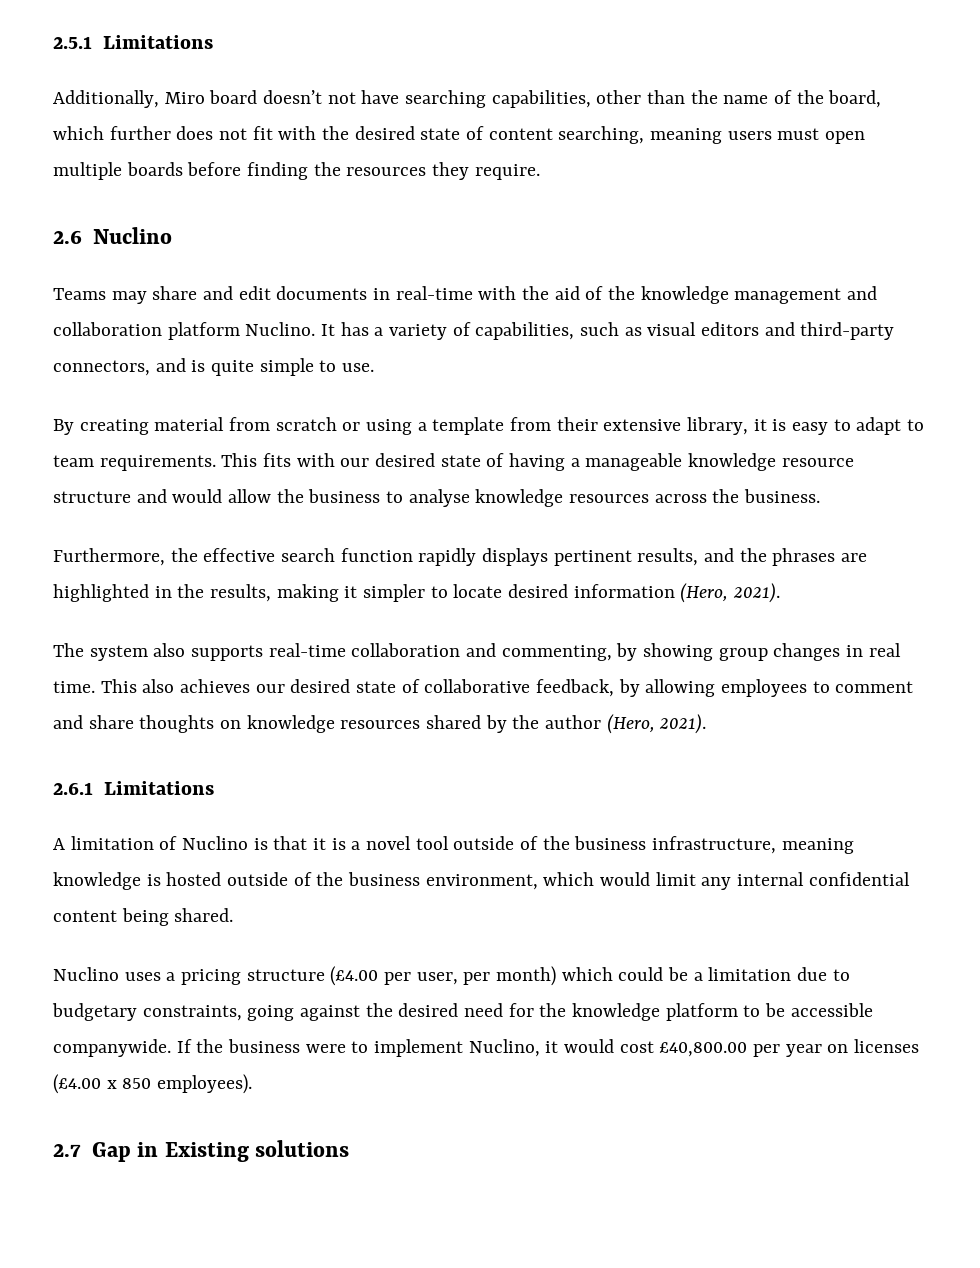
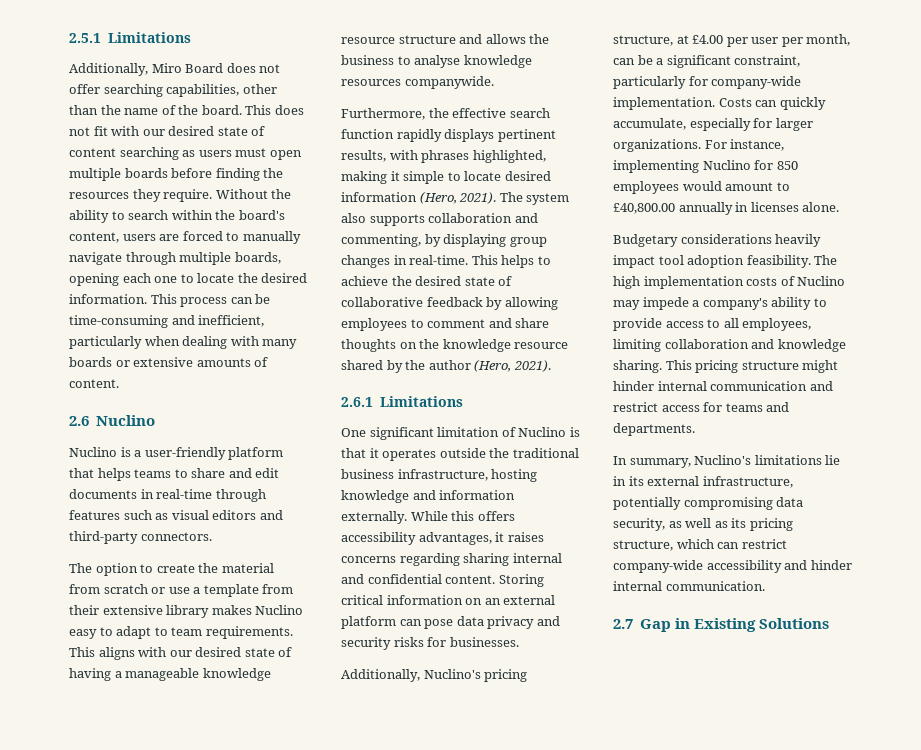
- Additionally, Miro board doesn’t not have searching capabilities, other than the name of the board, which further does not fit with the desired state of content searching, meaning users must open multiple boards before finding the resources they require.
+ Additionally, Miro Board does not offer searching capabilities, other than the name of the board. This does not fit with our desired state of content searching as users must open multiple boards before finding the resources they require. Without the ability to search within the board's content, users are forced to manually navigate through multiple boards, opening each one to locate the desired information. This process can be time-consuming and inefficient, particularly when dealing with many boards or extensive amounts of content.
  2.6 Nuclino
- Teams may share and edit documents in real-time with the aid of the knowledge management and collaboration platform Nuclino. It has a variety of capabilities, such as visual editors and third-party connectors, and is quite simple to use.
- By creating material from scratch or using a template from their extensive library, it is easy to adapt to team requirements.
+ Nuclino is a user-friendly platform that helps teams to share and edit documents in real-time through features such as visual editors and third-party connectors.
+ The option to create the material from scratch or use a template from their extensive library makes Nuclino easy to adapt to team requirements.
- This fits with our desired state of having a manageable knowledge resource structure and would allow the business to analyse knowledge resources across the business.
+ This aligns with our desired state of having a manageable knowledge resource structure and allows the business to analyse knowledge resources companywide.
- Furthermore, the effective search function rapidly displays pertinent results, and the phrases are highlighted in the results, making it simpler to locate desired information (Hero, 2021).
- The system also supports real-time collaboration and commenting, by showing group changes in real time. This also achieves our desired state of collaborative feedback, by allowing employees to comment and share thoughts on knowledge resources shared by the author (Hero, 2021).
+ Furthermore, the effective search function rapidly displays pertinent results, with phrases highlighted, making it simple to locate desired information (Hero, 2021). The system also supports collaboration and commenting, by displaying group changes in real-time. This helps to achieve the desired state of collaborative feedback by allowing employees to comment and share thoughts on the knowledge resource shared by the author (Hero, 2021).
- A limitation of Nuclino is that it is a novel tool outside of the business infrastructure, meaning knowledge is hosted outside of the business environment, which would limit any internal confidential content being shared.
- Nuclino uses a pricing structure (£4.00 per user, per month) which could be a limitation due to budgetary constraints, going against the desired need for the knowledge platform to be accessible companywide. If the business were to implement Nuclino, it would cost £40,800.00 per year on licenses (£4.00 x 850 employees).
+ One significant limitation of Nuclino is that it operates outside the traditional business infrastructure, hosting knowledge and information externally. While this offers accessibility advantages, it raises concerns regarding sharing internal and confidential content. Storing critical information on an external platform can pose data privacy and security risks for businesses.
+ Additionally, Nuclino's pricing structure, at £4.00 per user per month, can be a significant constraint, particularly for company-wide implementation. Costs can quickly accumulate, especially for larger organizations. For instance, implementing Nuclino for 850 employees would amount to £40,800.00 annually in licenses alone.
+ Budgetary considerations heavily impact tool adoption feasibility. The high implementation costs of Nuclino may impede a company's ability to provide access to all employees, limiting collaboration and knowledge sharing. This pricing structure might hinder internal communication and restrict access for teams and departments.
+ In summary, Nuclino's limitations lie in its external infrastructure, potentially compromising data security, as well as its pricing structure, which can restrict company-wide accessibility and hinder internal communication.
- 2.7 Gap in Existing solutions
+ 2.7 Gap in Existing Solutions

